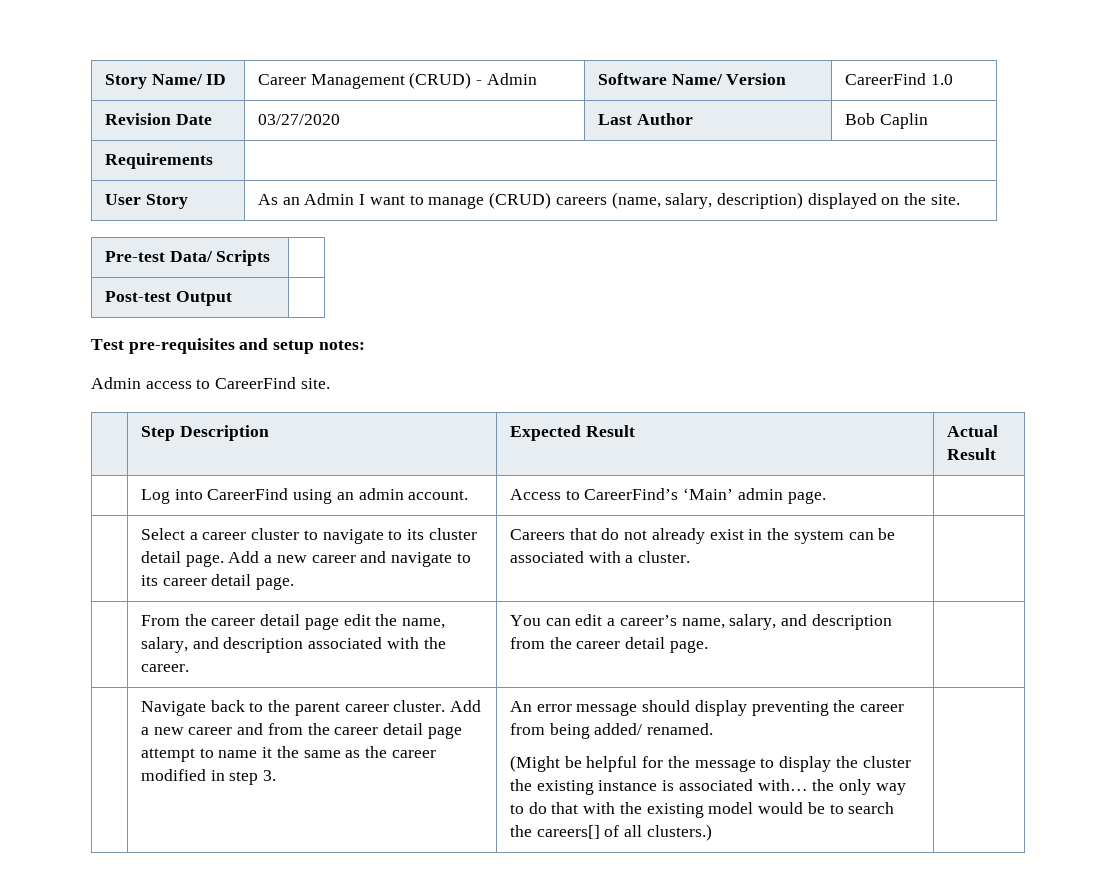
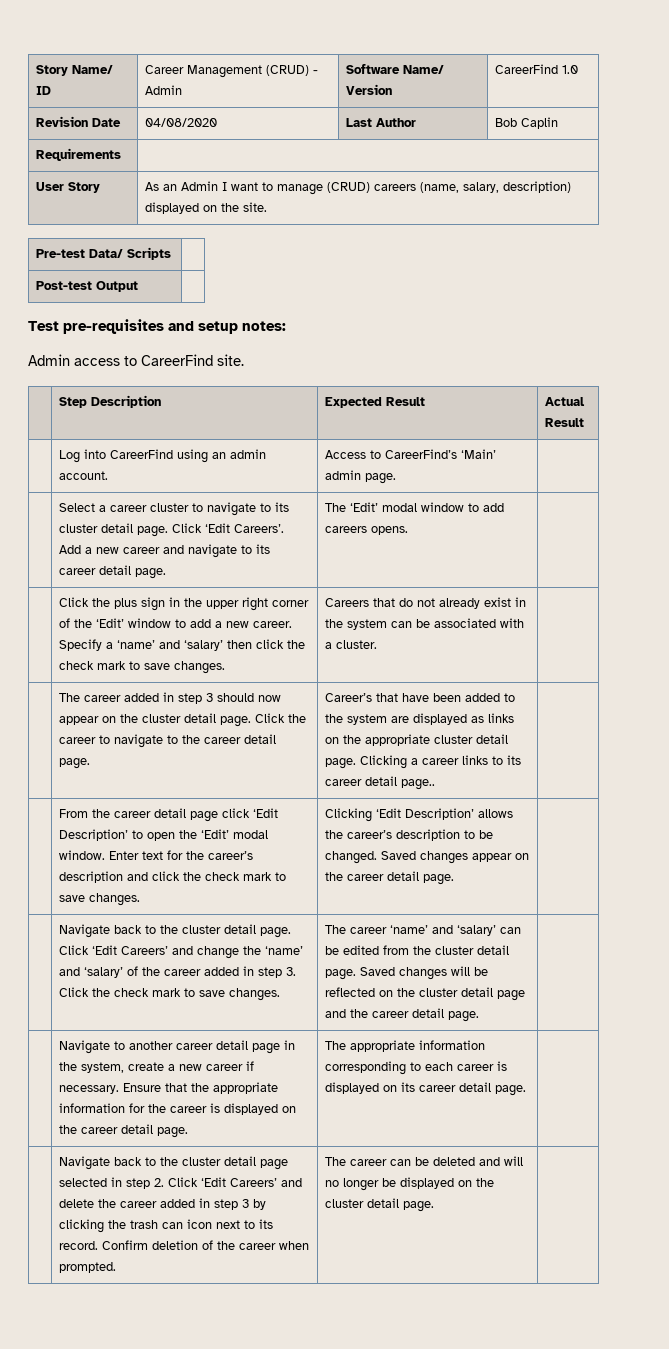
- Revision Date | 03/27/2020 | Last Author | Bob Caplin
+ Revision Date | 04/08/2020 | Last Author | Bob Caplin
- | Select a career cluster to navigate to its cluster detail page. Add a new career and navigate to its career detail page. | Careers that do not already exist in the system can be associated with a cluster. |
+ | Select a career cluster to navigate to its cluster detail page. Click ‘Edit Careers’. Add a new career and navigate to its career detail page. | The ‘Edit’ modal window to add careers opens. |
+ | Click the plus sign in the upper right corner of the ‘Edit’ window to add a new career. Specify a ‘name’ and ‘salary’ then click the check mark to save changes. | Careers that do not already exist in the system can be associated with a cluster.
+ The career added in step 3 should now appear on the cluster detail page. Click the career to navigate to the career detail page. | Career’s that have been added to the system are displayed as links on the appropriate cluster detail page. Clicking a career links to its career detail page..
- From the career detail page edit the name, salary, and description associated with the career. | You can edit a career’s name, salary, and description from the career detail page.
+ From the career detail page click ‘Edit Description’ to open the ‘Edit’ modal window. Enter text for the career’s description and click the check mark to save changes. | Clicking ‘Edit Description’ allows the career’s description to be changed. Saved changes appear on the career detail page.
- Navigate back to the parent career cluster. Add a new career and from the career detail page attempt to name it the same as the career modified in step 3. | An error message should display preventing the career from being added/ renamed.
- (Might be helpful for the message to display the cluster the existing instance is associated with… the only way to do that with the existing model would be to search the careers[] of all clusters.)
+ Navigate back to the cluster detail page. Click ‘Edit Careers’ and change the ‘name’ and ‘salary’ of the career added in step 3. Click the check mark to save changes. | The career ‘name’ and ‘salary’ can be edited from the cluster detail page. Saved changes will be reflected on the cluster detail page and the career detail page. |
+ | Navigate to another career detail page in the system, create a new career if necessary. Ensure that the appropriate information for the career is displayed on the career detail page. | The appropriate information corresponding to each career is displayed on its career detail page. |
+ | Navigate back to the cluster detail page selected in step 2. Click ‘Edit Careers’ and delete the career added in step 3 by clicking the trash can icon next to its record. Confirm deletion of the career when prompted. | The career can be deleted and will no longer be displayed on the cluster detail page.

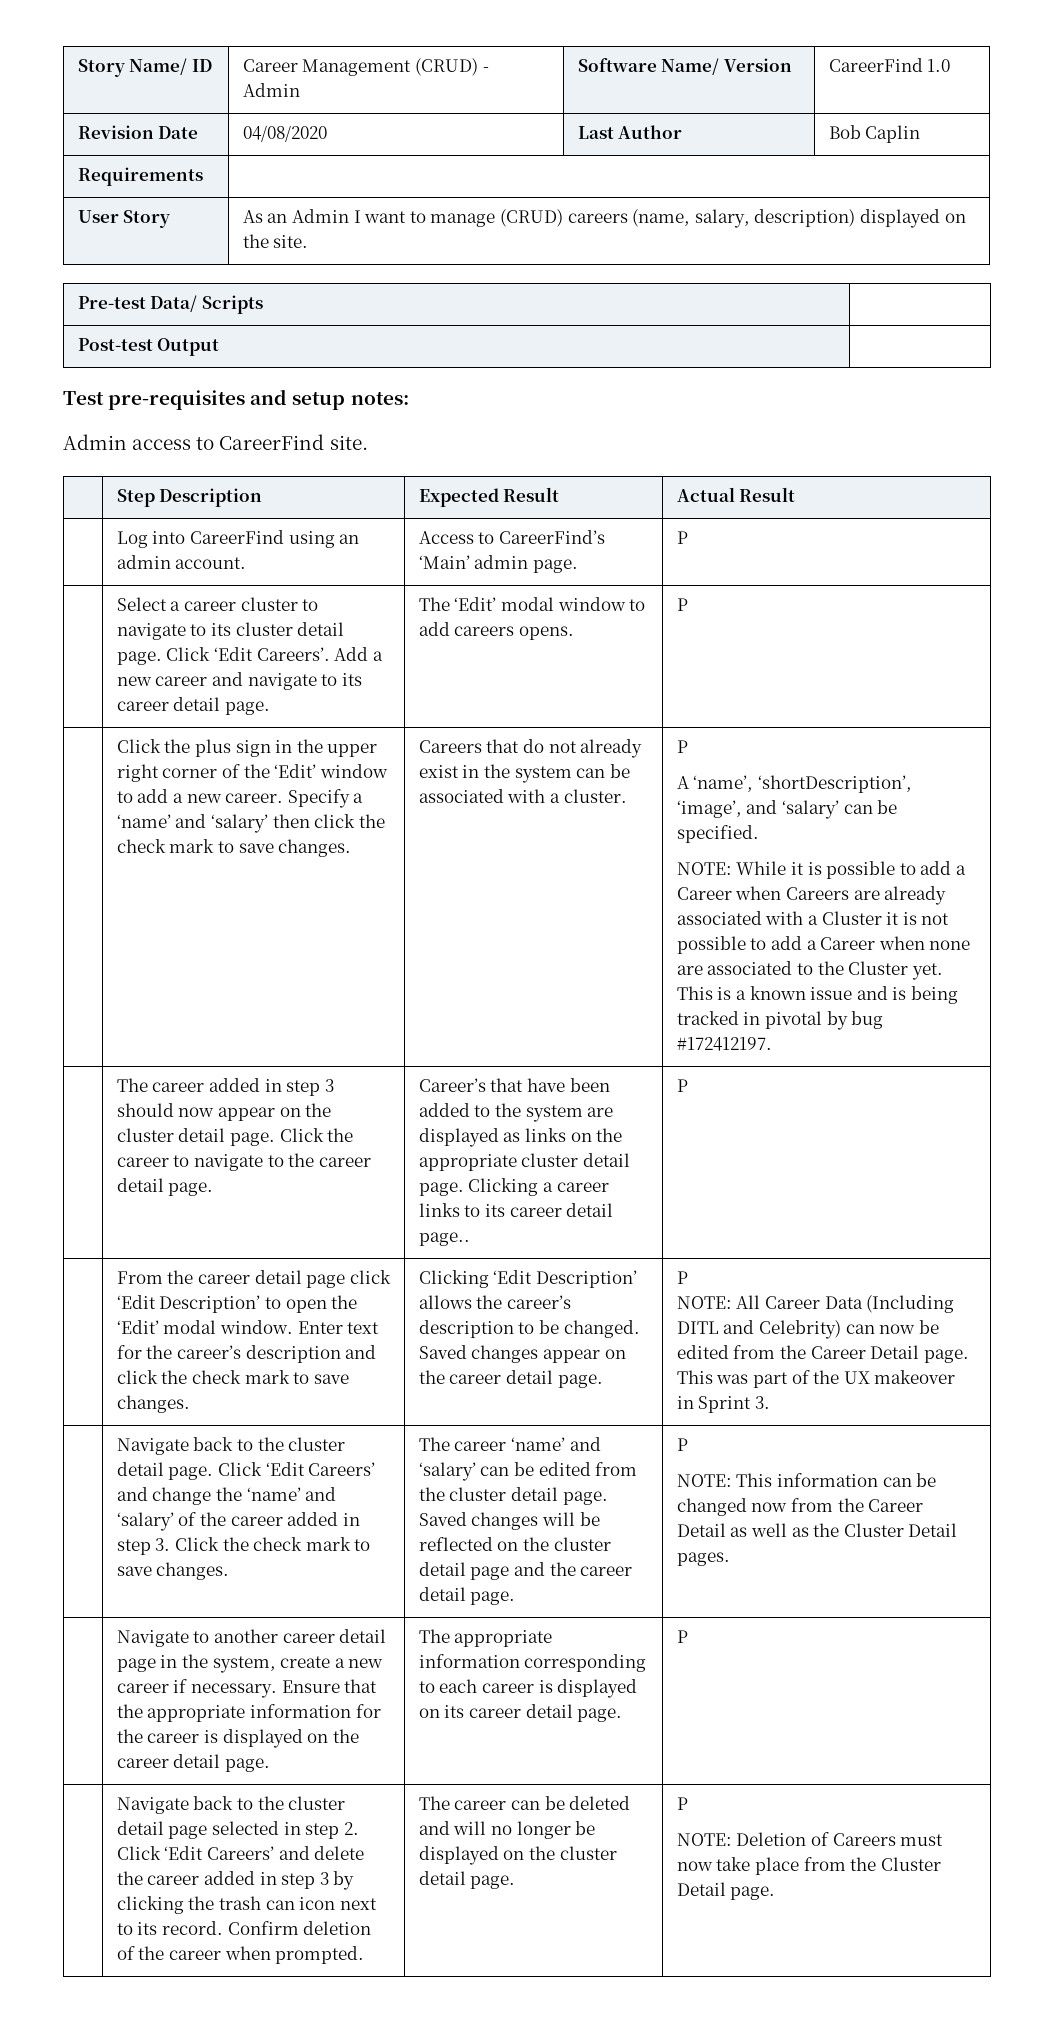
- | Log into CareerFind using an admin account. | Access to CareerFind’s ‘Main’ admin page. |
+ | Log into CareerFind using an admin account. | Access to CareerFind’s ‘Main’ admin page. | P
- | Select a career cluster to navigate to its cluster detail page. Click ‘Edit Careers’. Add a new career and navigate to its career detail page. | The ‘Edit’ modal window to add careers opens. |
+ | Select a career cluster to navigate to its cluster detail page. Click ‘Edit Careers’. Add a new career and navigate to its career detail page. | The ‘Edit’ modal window to add careers opens. | P
- Careers that do not already exist in the system can be associated with a cluster.
+ Careers that do not already exist in the system can be associated with a cluster. | P
+ A ‘name’, ‘shortDescription’, ‘image’, and ‘salary’ can be specified.
+ NOTE: While it is possible to add a Career when Careers are already associated with a Cluster it is not possible to add a Career when none are associated to the Cluster yet. This is a known issue and is being tracked in pivotal by bug #172412197.
- Clicking a career links to its career detail page..
+ Clicking a career links to its career detail page.. | P
- Saved changes appear on the career detail page.
+ Saved changes appear on the career detail page. | P
+ NOTE: All Career Data (Including DITL and Celebrity) can now be edited from the Career Detail page. This was part of the UX makeover in Sprint 3.
- Saved changes will be reflected on the cluster detail page and the career detail page.
+ Saved changes will be reflected on the cluster detail page and the career detail page. | P
+ NOTE: This information can be changed now from the Career Detail as well as the Cluster Detail pages.
- The appropriate information corresponding to each career is displayed on its career detail page.
+ The appropriate information corresponding to each career is displayed on its career detail page. | P
- The career can be deleted and will no longer be displayed on the cluster detail page.
+ The career can be deleted and will no longer be displayed on the cluster detail page. | P
+ NOTE: Deletion of Careers must now take place from the Cluster Detail page.

